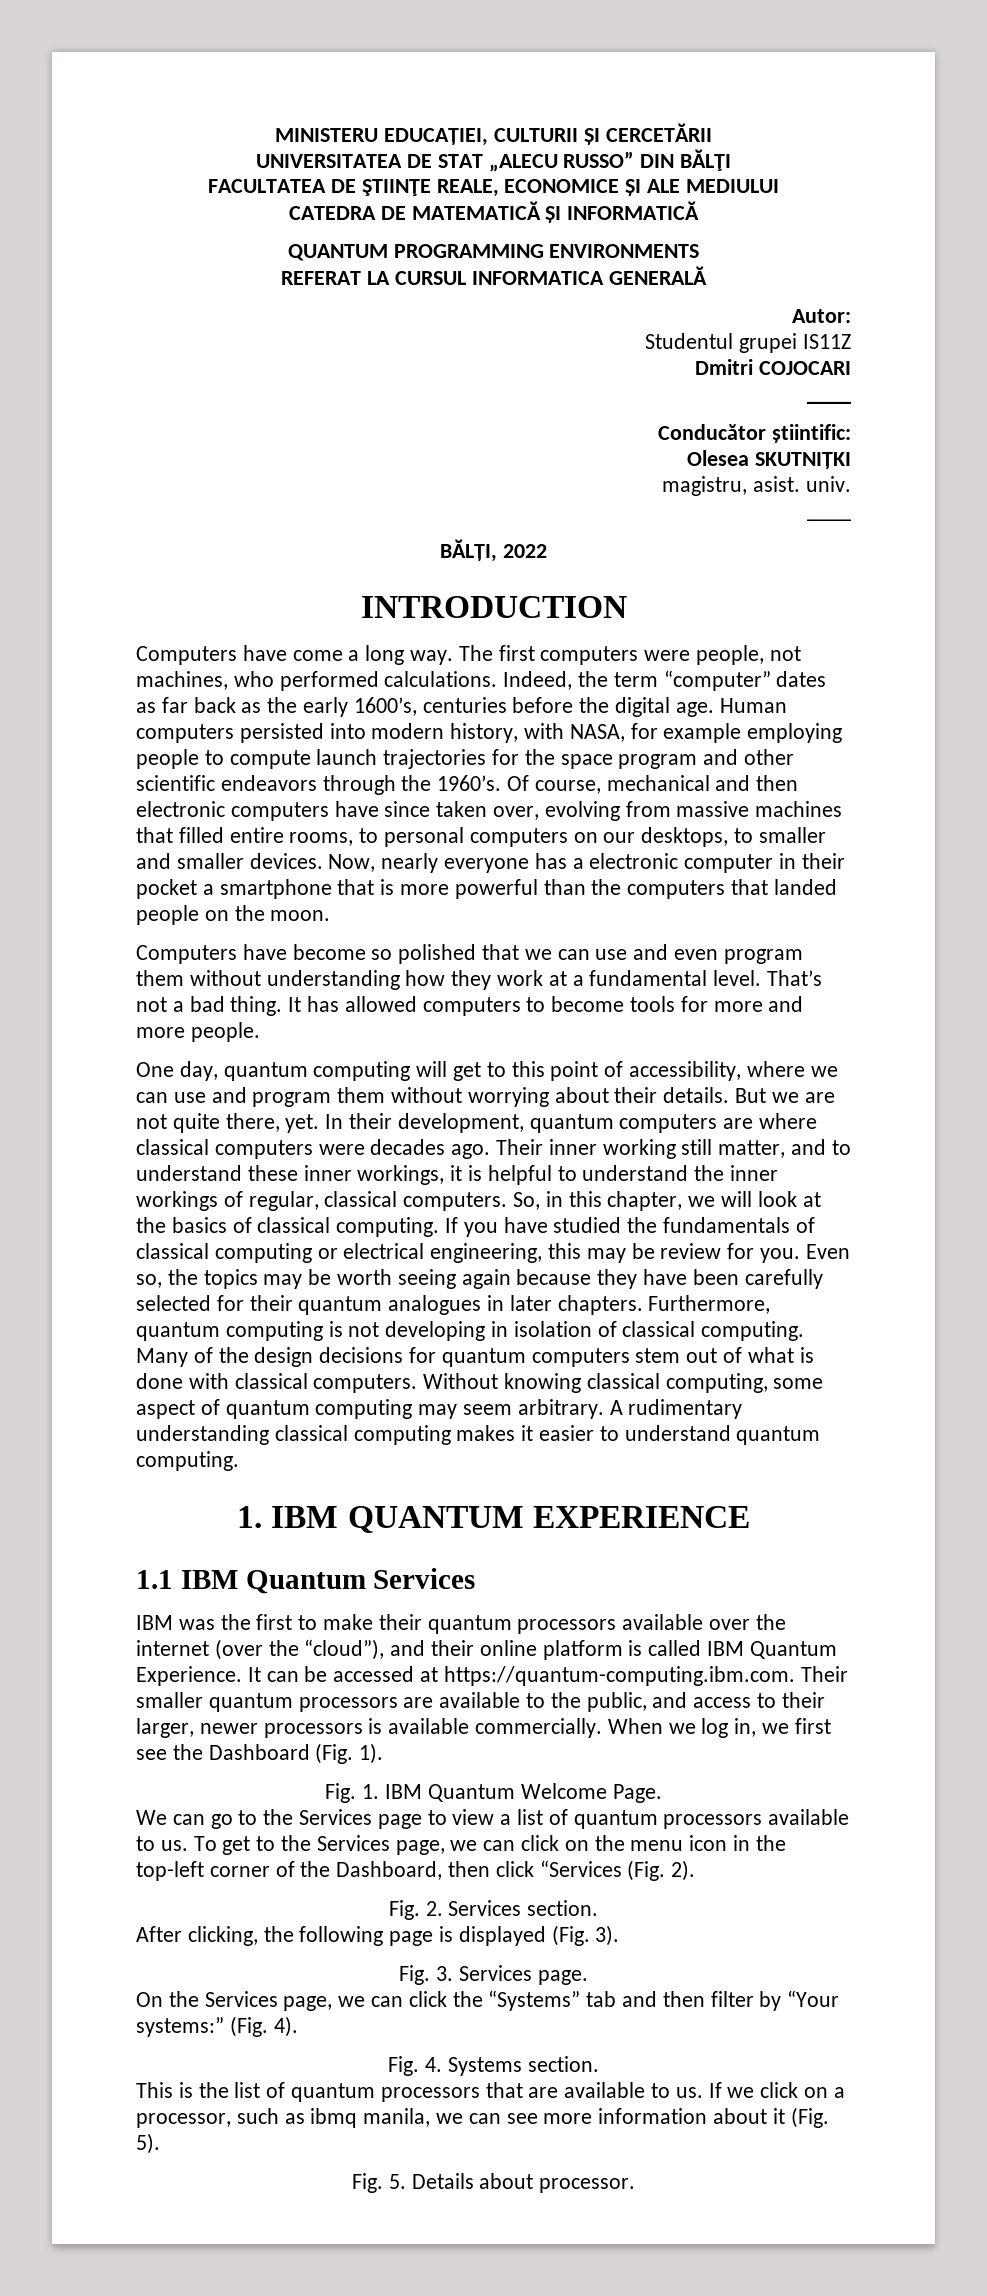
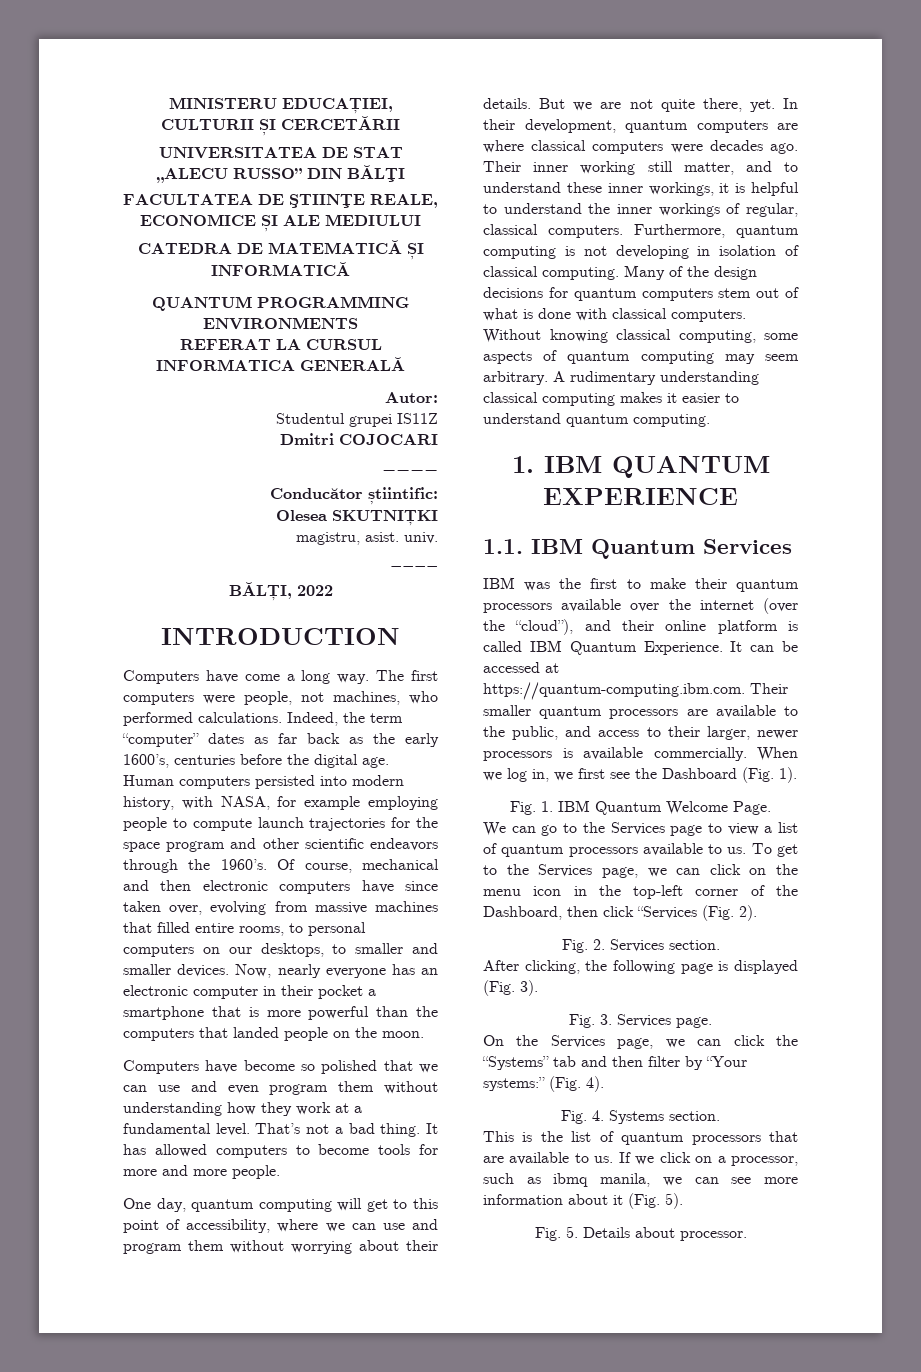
- Now, nearly everyone has a electronic computer in their pocket a smartphone that is more powerful than the computers that landed people on the moon.
+ Now, nearly everyone has an electronic computer in their pocket a smartphone that is more powerful than the computers that landed people on the moon.
- So, in this chapter, we will look at the basics of classical computing. If you have studied the fundamentals of classical computing or electrical engineering, this may be review for you. Even so, the topics may be worth seeing again because they have been carefully selected for their quantum analogues in later chapters.
- Without knowing classical computing, some aspect of quantum computing may seem arbitrary.
+ Without knowing classical computing, some aspects of quantum computing may seem arbitrary.
- 1.1 IBM Quantum Services
+ 1.1. IBM Quantum Services

